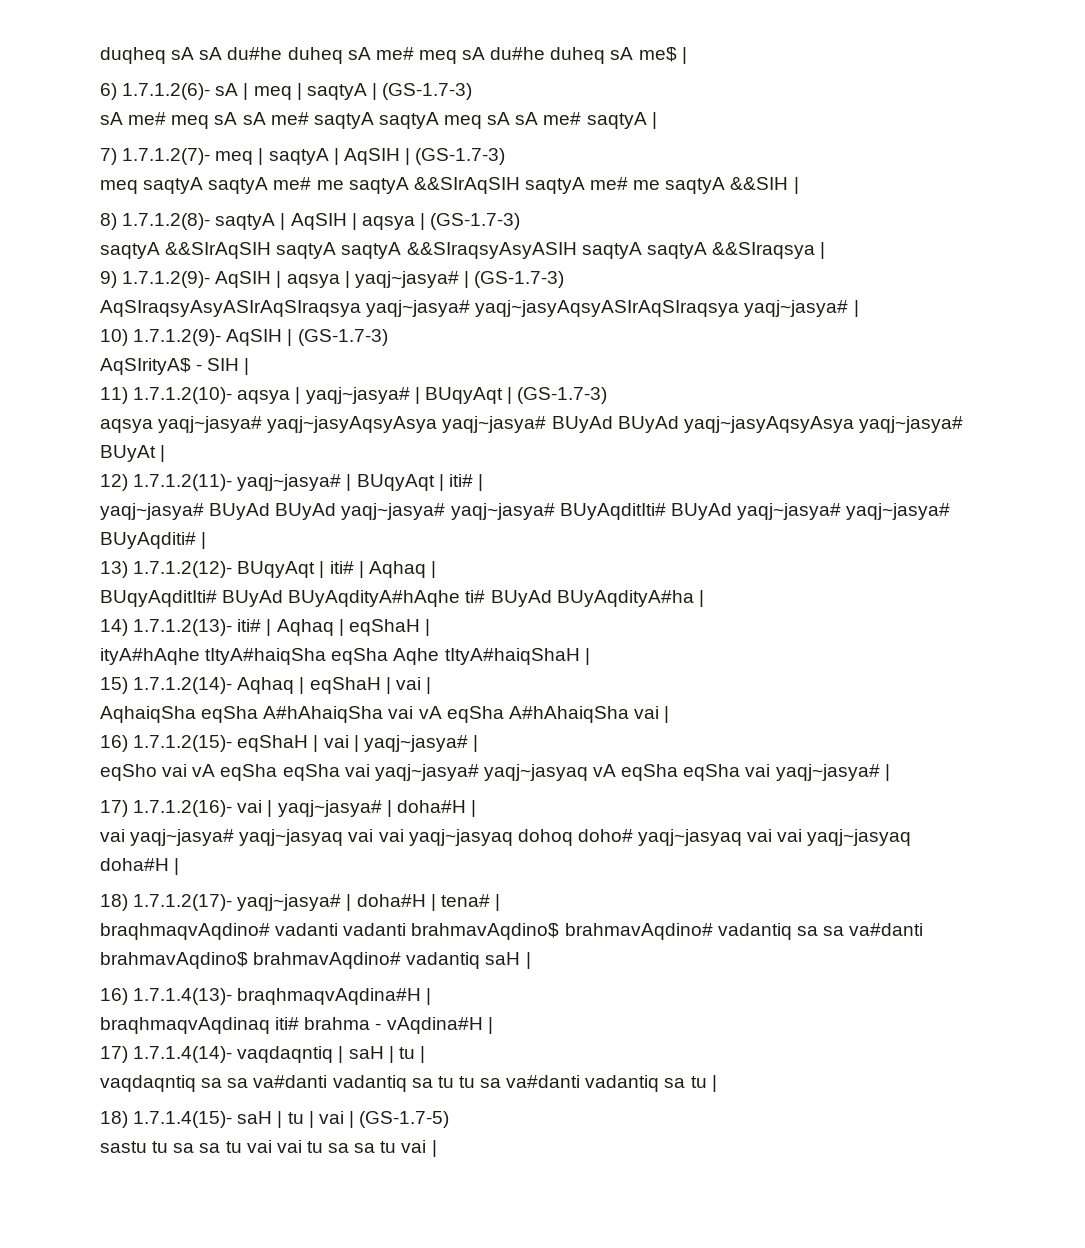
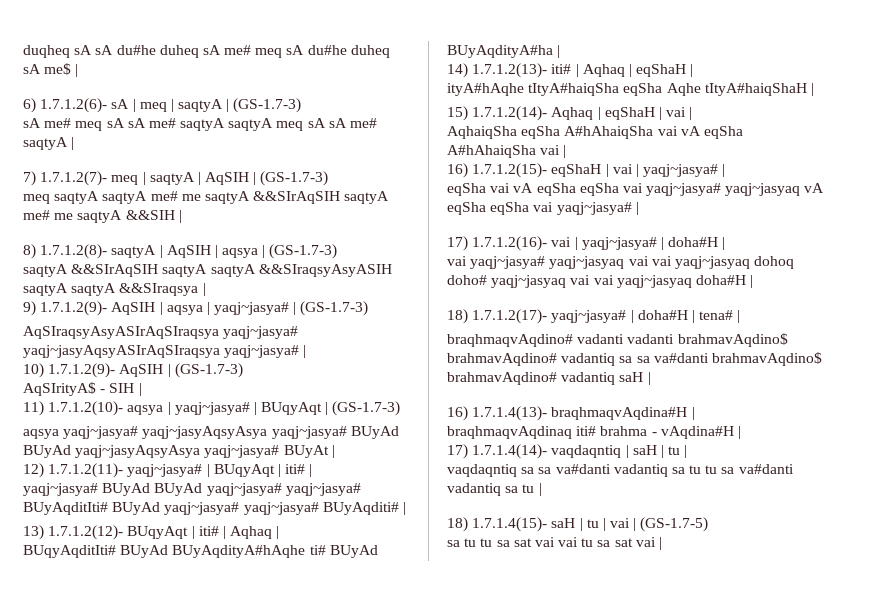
- eqSho vai vA eqSha eqSha vai yaqj~jasya# yaqj~jasyaq vA eqSha eqSha vai yaqj~jasya# |
+ eqSha vai vA eqSha eqSha vai yaqj~jasya# yaqj~jasyaq vA eqSha eqSha vai yaqj~jasya# |
- sastu tu sa sa tu vai vai tu sa sa tu vai |
+ sa tu tu sa sat vai vai tu sa sat vai |

